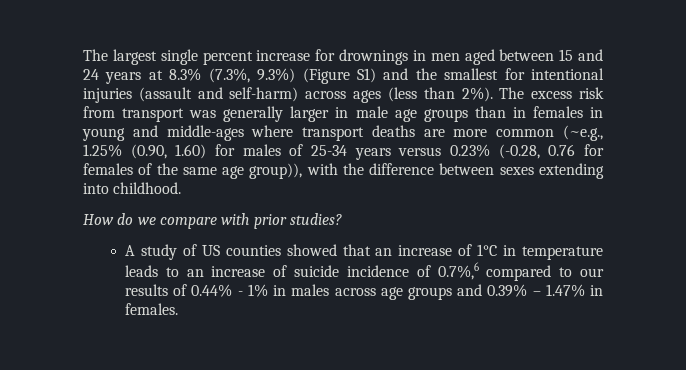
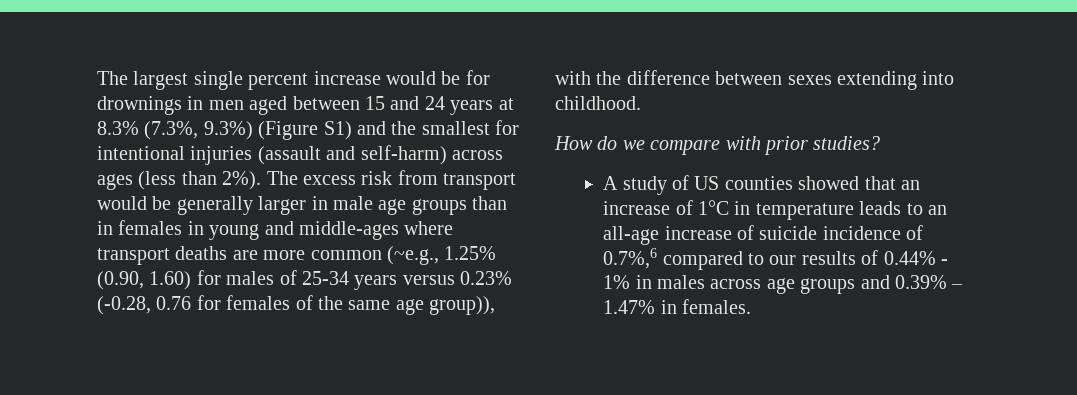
- The largest single percent increase for drownings in men aged between 15 and 24 years at 8.3% (7.3%, 9.3%) (Figure S1) and the smallest for intentional injuries (assault and self-harm) across ages (less than 2%).
+ The largest single percent increase would be for drownings in men aged between 15 and 24 years at 8.3% (7.3%, 9.3%) (Figure S1) and the smallest for intentional injuries (assault and self-harm) across ages (less than 2%).
- The excess risk from transport was generally larger in male age groups than in females in young and middle-ages where transport deaths are more common (~e.g., 1.25% (0.90, 1.60) for males of 25-34 years versus 0.23% (-0.28, 0.76 for females of the same age group)), with the difference between sexes extending into childhood.
+ The excess risk from transport would be generally larger in male age groups than in females in young and middle-ages where transport deaths are more common (~e.g., 1.25% (0.90, 1.60) for males of 25-34 years versus 0.23% (-0.28, 0.76 for females of the same age group)), with the difference between sexes extending into childhood.
- A study of US counties showed that an increase of 1°C in temperature leads to an increase of suicide incidence of 0.7%,6 compared to our results of 0.44% - 1% in males across age groups and 0.39% – 1.47% in females.
+ A study of US counties showed that an increase of 1°C in temperature leads to an all-age increase of suicide incidence of 0.7%,6 compared to our results of 0.44% - 1% in males across age groups and 0.39% – 1.47% in females.

